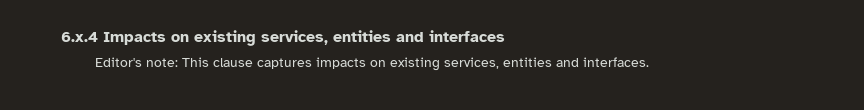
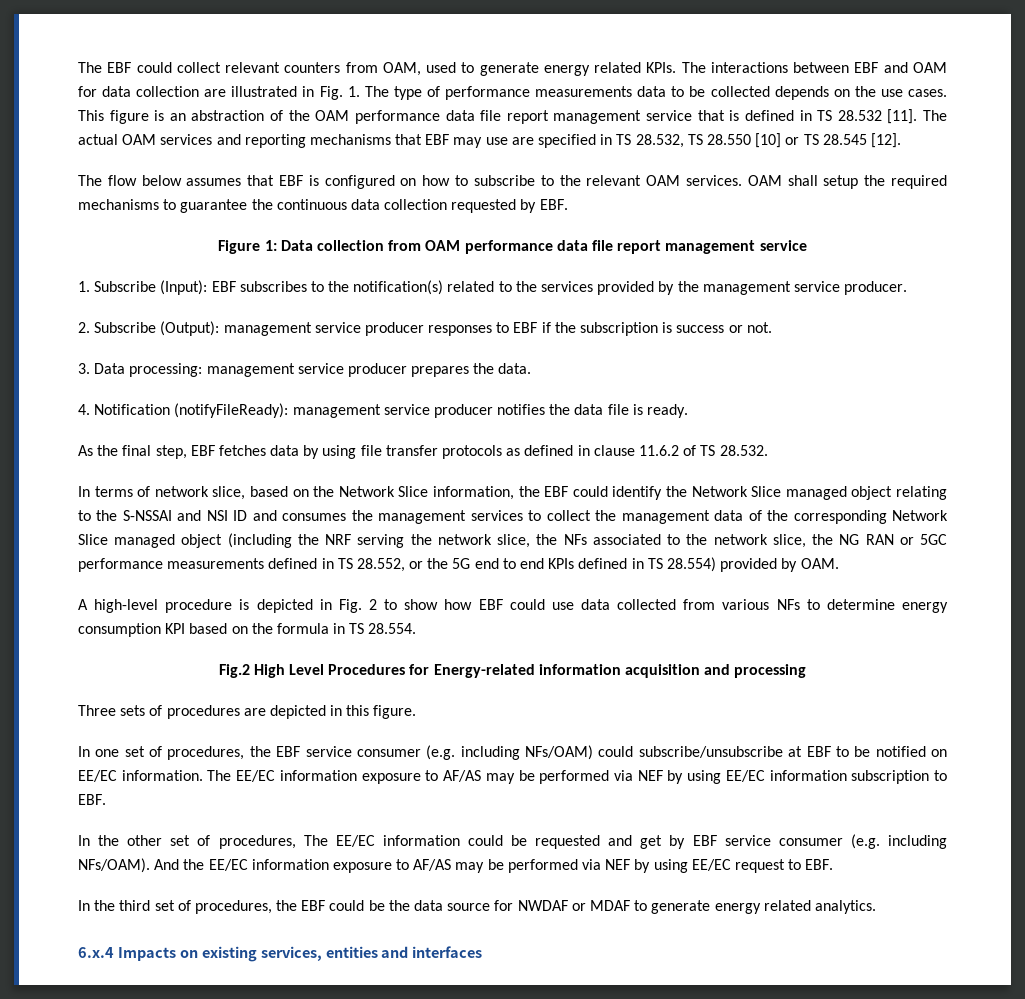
+ The EBF could collect relevant counters from OAM, used to generate energy related KPIs. The interactions between EBF and OAM for data collection are illustrated in Fig. 1. The type of performance measurements data to be collected depends on the use cases. This figure is an abstraction of the OAM performance data file report management service that is defined in TS 28.532 [11]. The actual OAM services and reporting mechanisms that EBF may use are specified in TS 28.532, TS 28.550 [10] or TS 28.545 [12].
+ The flow below assumes that EBF is configured on how to subscribe to the relevant OAM services. OAM shall setup the required mechanisms to guarantee the continuous data collection requested by EBF.
+ Figure 1: Data collection from OAM performance data file report management service
+ 1. Subscribe (Input): EBF subscribes to the notification(s) related to the services provided by the management service producer.
+ 2. Subscribe (Output): management service producer responses to EBF if the subscription is success or not.
+ 3. Data processing: management service producer prepares the data.
+ 4. Notification (notifyFileReady): management service producer notifies the data file is ready.
+ As the final step, EBF fetches data by using file transfer protocols as defined in clause 11.6.2 of TS 28.532.
+ In terms of network slice, based on the Network Slice information, the EBF could identify the Network Slice managed object relating to the S-NSSAI and NSI ID and consumes the management services to collect the management data of the corresponding Network Slice managed object (including the NRF serving the network slice, the NFs associated to the network slice, the NG RAN or 5GC performance measurements defined in TS 28.552, or the 5G end to end KPIs defined in TS 28.554) provided by OAM.
+ A high-level procedure is depicted in Fig. 2 to show how EBF could use data collected from various NFs to determine energy consumption KPI based on the formula in TS 28.554.
+ Fig.2 High Level Procedures for Energy-related information acquisition and processing
+ Three sets of procedures are depicted in this figure.
+ In one set of procedures, the EBF service consumer (e.g. including NFs/OAM) could subscribe/unsubscribe at EBF to be notified on EE/EC information. The EE/EC information exposure to AF/AS may be performed via NEF by using EE/EC information subscription to EBF.
+ In the other set of procedures, The EE/EC information could be requested and get by EBF service consumer (e.g. including NFs/OAM). And the EE/EC information exposure to AF/AS may be performed via NEF by using EE/EC request to EBF.
+ In the third set of procedures, the EBF could be the data source for NWDAF or MDAF to generate energy related analytics.
- Editor's note: This clause captures impacts on existing services, entities and interfaces.

